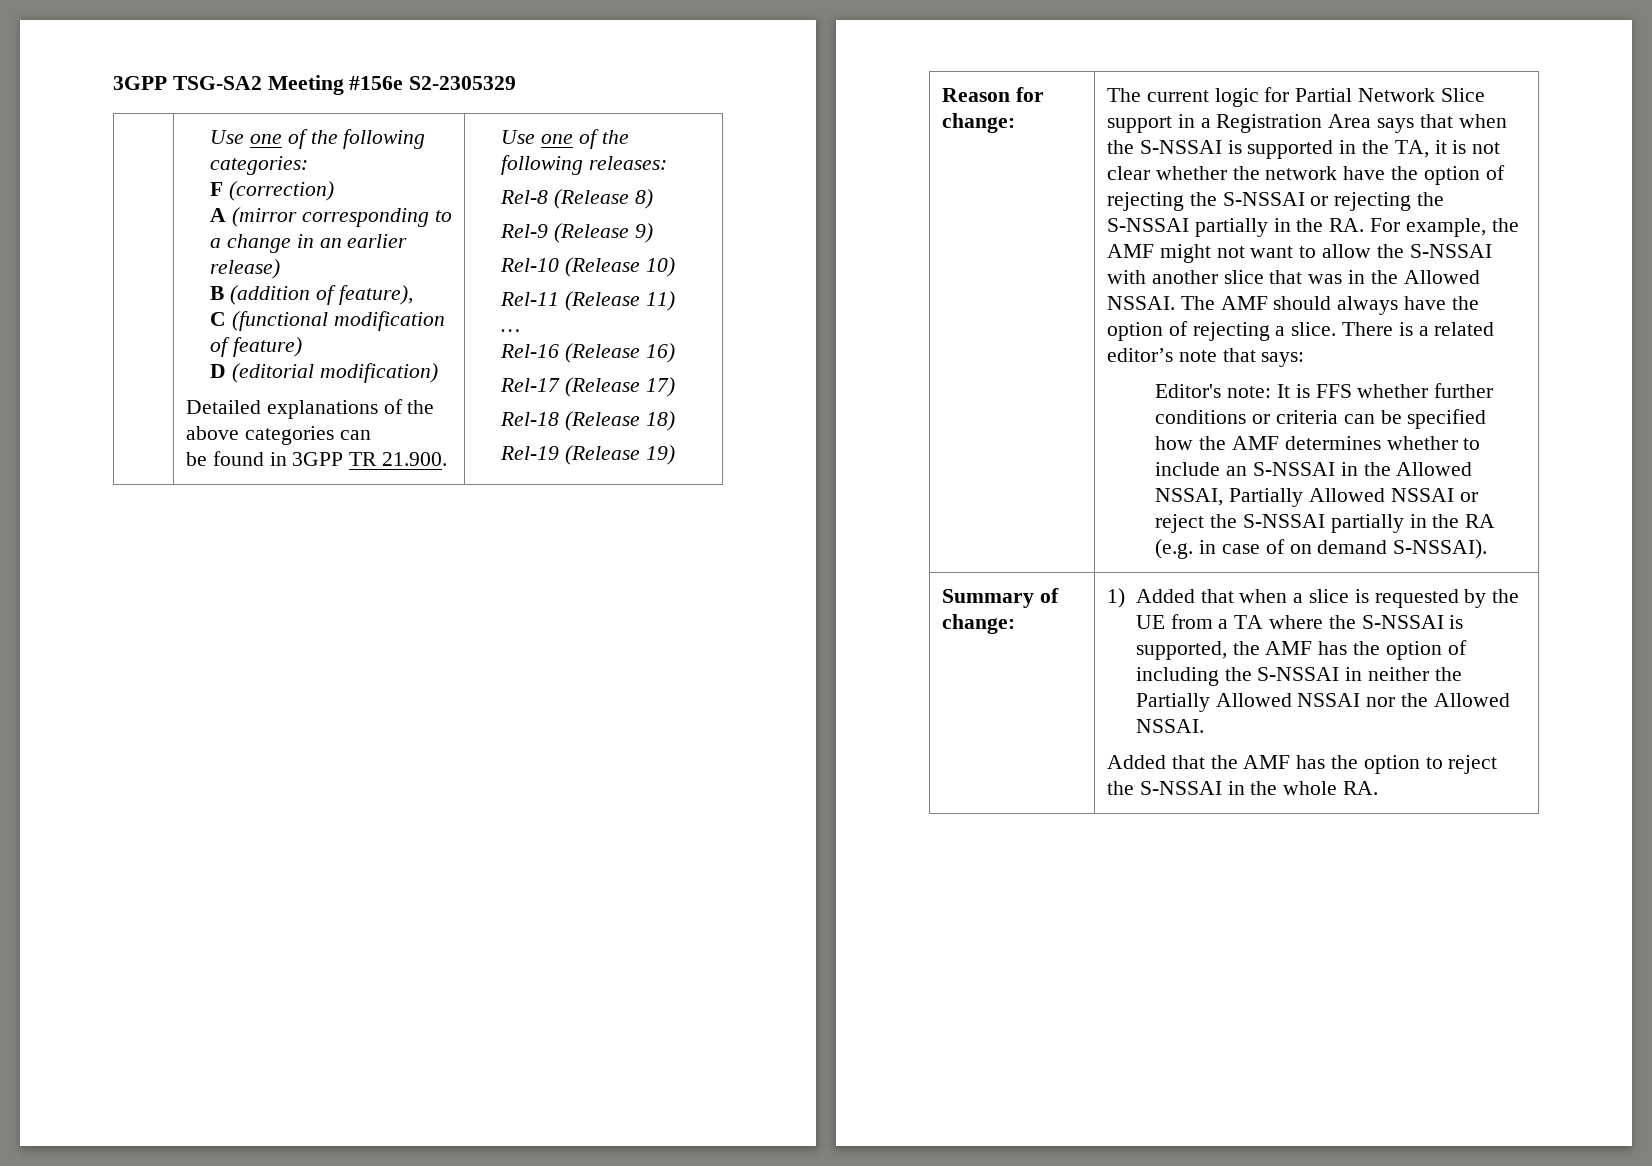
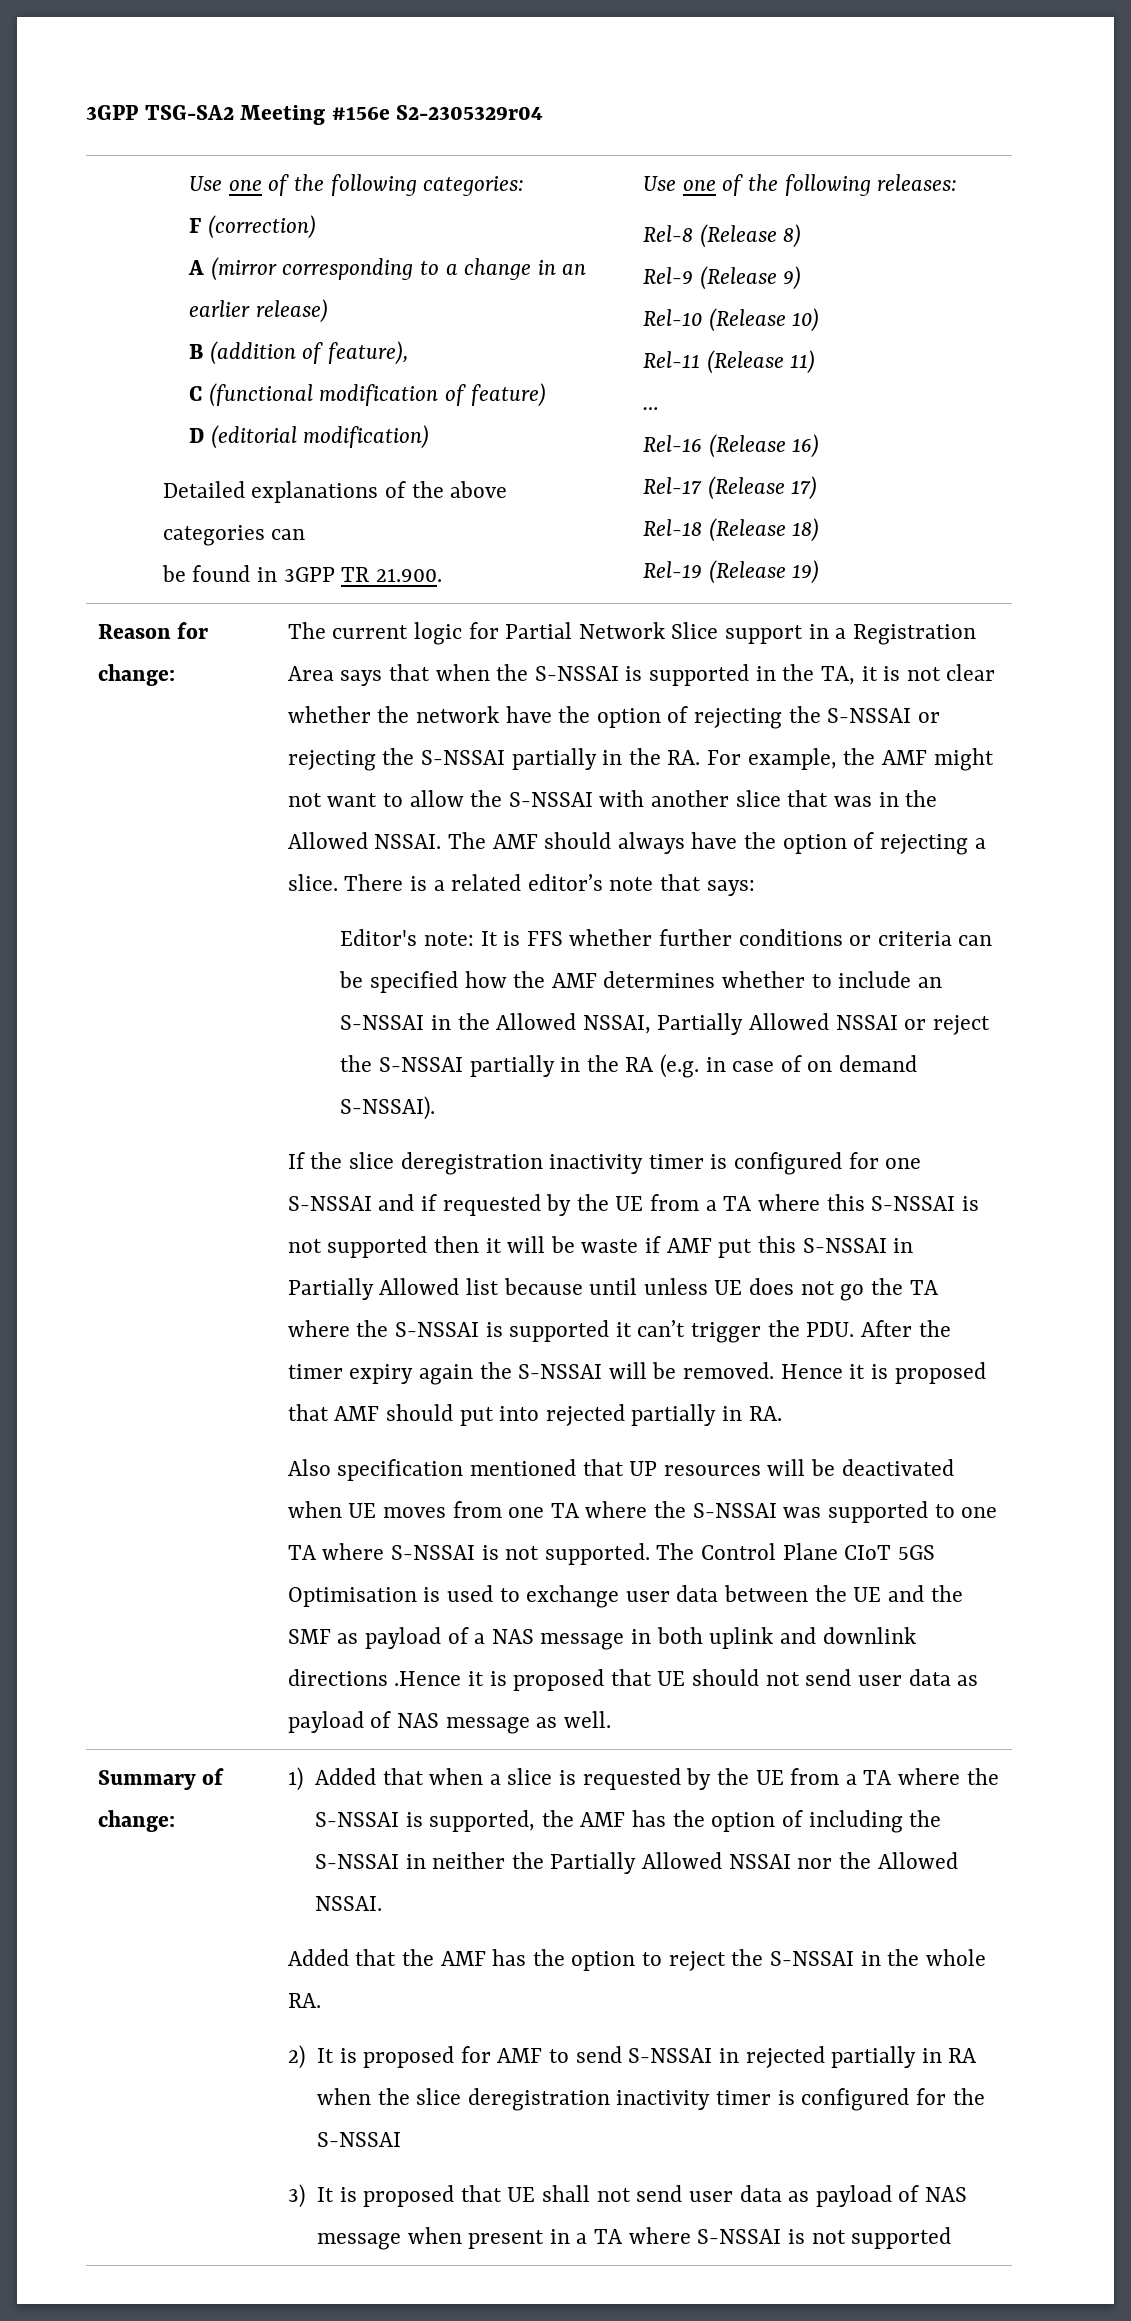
- 3GPP TSG-SA2 Meeting #156e S2-2305329
+ 3GPP TSG-SA2 Meeting #156e S2-2305329r04
+ If the slice deregistration inactivity timer is configured for one S-NSSAI and if requested by the UE from a TA where this S-NSSAI is not supported then it will be waste if AMF put this S-NSSAI in Partially Allowed list because until unless UE does not go the TA where the S-NSSAI is supported it can’t trigger the PDU. After the timer expiry again the S-NSSAI will be removed. Hence it is proposed that AMF should put into rejected partially in RA.
+ Also specification mentioned that UP resources will be deactivated when UE moves from one TA where the S-NSSAI was supported to one TA where S-NSSAI is not supported. The Control Plane CIoT 5GS Optimisation is used to exchange user data between the UE and the SMF as payload of a NAS message in both uplink and downlink directions .Hence it is proposed that UE should not send user data as payload of NAS message as well.
+ 2) It is proposed for AMF to send S-NSSAI in rejected partially in RA when the slice deregistration inactivity timer is configured for the S-NSSAI
+ 3) It is proposed that UE shall not send user data as payload of NAS message when present in a TA where S-NSSAI is not supported

